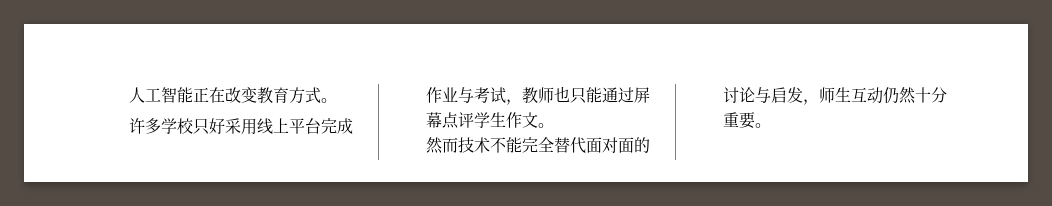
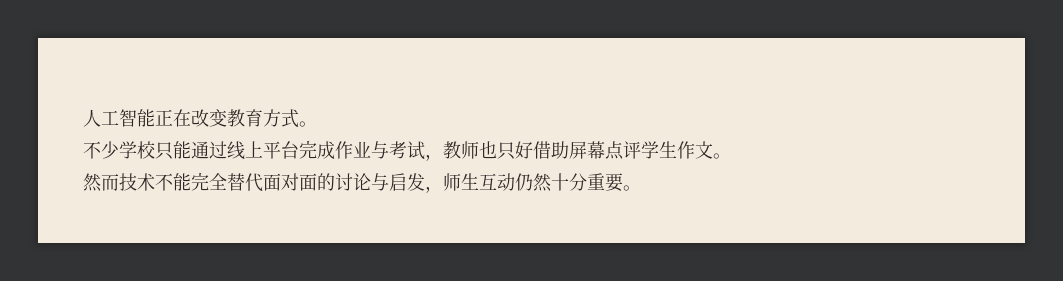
- 许多学校只好采用线上平台完成作业与考试，教师也只能通过屏幕点评学生作文。
+ 不少学校只能通过线上平台完成作业与考试，教师也只好借助屏幕点评学生作文。

